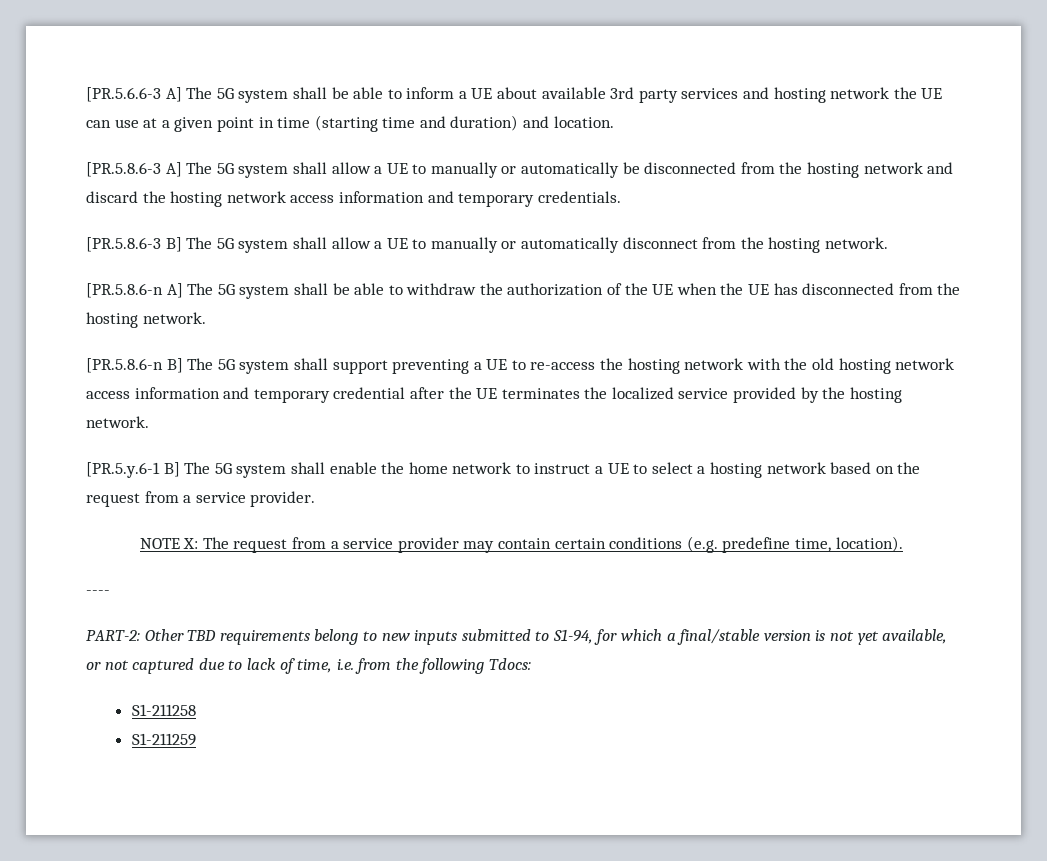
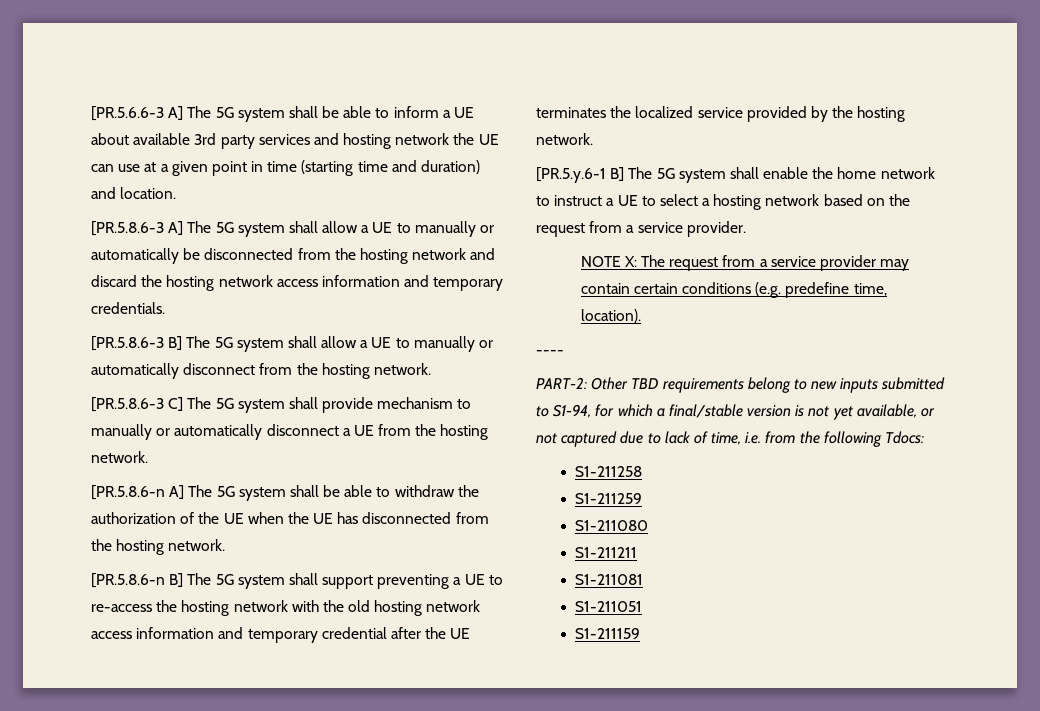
+ [PR.5.8.6-3 C] The 5G system shall provide mechanism to manually or automatically disconnect a UE from the hosting network.
+ S1-211080
+ S1-211211
+ S1-211081
+ S1-211051
+ S1-211159

